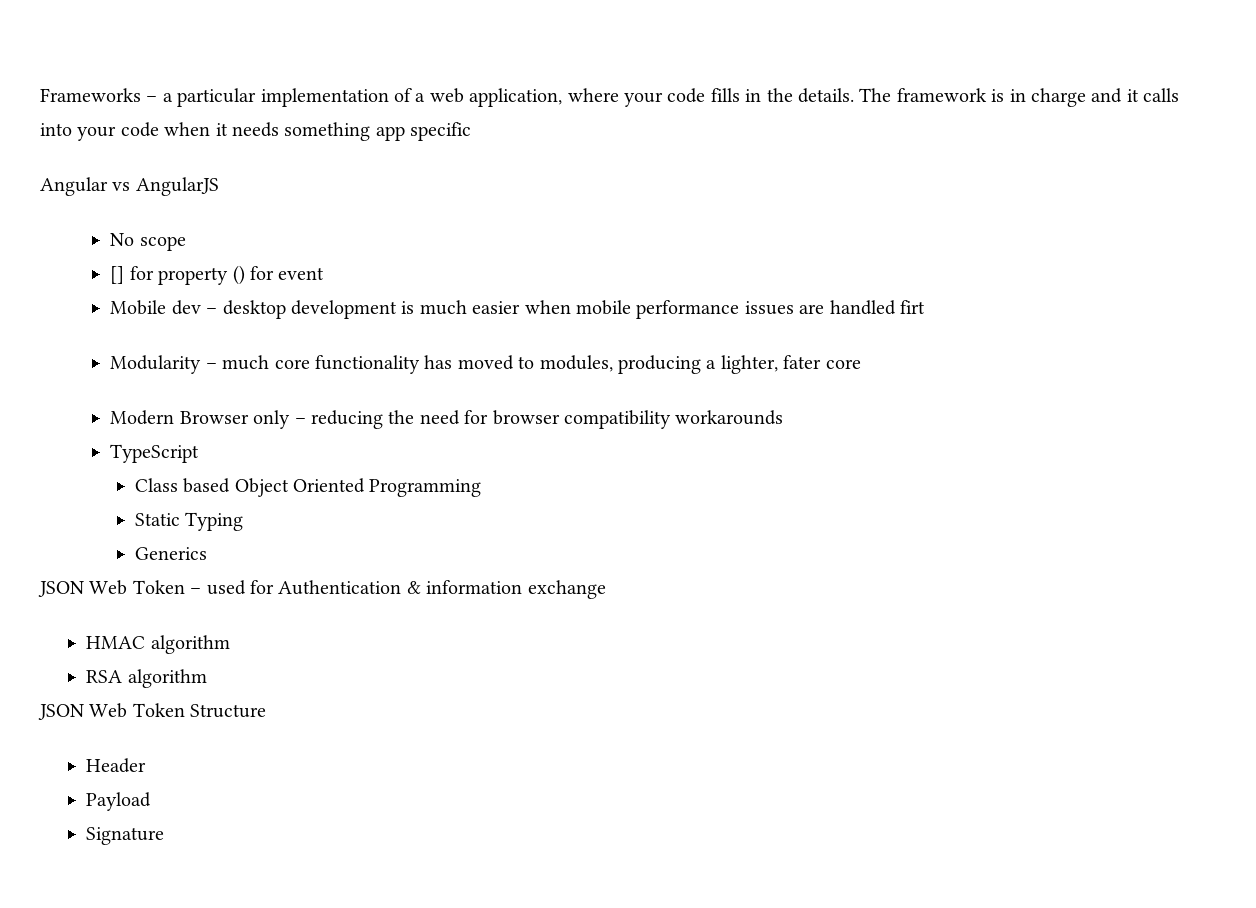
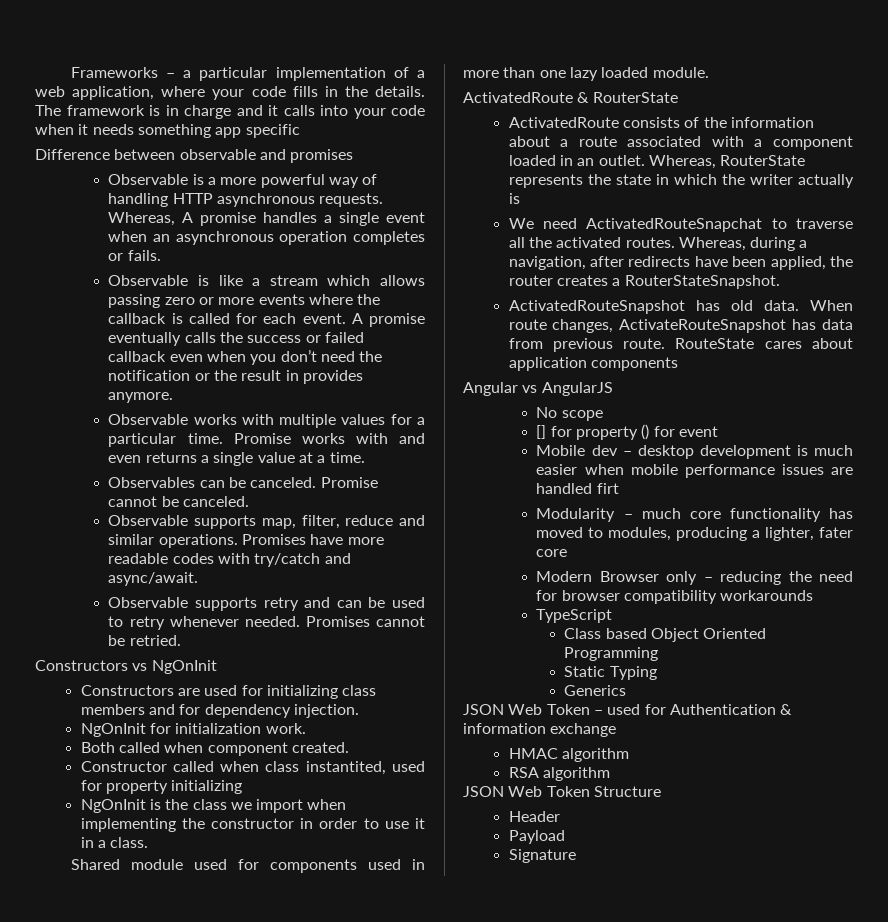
+ Difference between observable and promises
+ Observable is a more powerful way of handling HTTP asynchronous requests. Whereas, A promise handles a single event when an asynchronous operation completes or fails.
+ Observable is like a stream which allows passing zero or more events where the callback is called for each event. A promise eventually calls the success or failed callback even when you don’t need the notification or the result in provides anymore.
+ Observable works with multiple values for a particular time. Promise works with and even returns a single value at a time.
+ Observables can be canceled. Promise cannot be canceled.
+ Observable supports map, filter, reduce and similar operations. Promises have more readable codes with try/catch and async/await.
+ Observable supports retry and can be used to retry whenever needed. Promises cannot be retried.
+ Constructors vs NgOnInit
+ Constructors are used for initializing class members and for dependency injection.
+ NgOnInit for initialization work.
+ Both called when component created.
+ Constructor called when class instantited, used for property initializing
+ NgOnInit is the class we import when implementing the constructor in order to use it in a class.
+ Shared module used for components used in more than one lazy loaded module.
+ ActivatedRoute & RouterState
+ ActivatedRoute consists of the information about a route associated with a component loaded in an outlet. Whereas, RouterState represents the state in which the writer actually is
+ We need ActivatedRouteSnapchat to traverse all the activated routes. Whereas, during a navigation, after redirects have been applied, the router creates a RouterStateSnapshot.
+ ActivatedRouteSnapshot has old data. When route changes, ActivateRouteSnapshot has data from previous route. RouteState cares about application components

